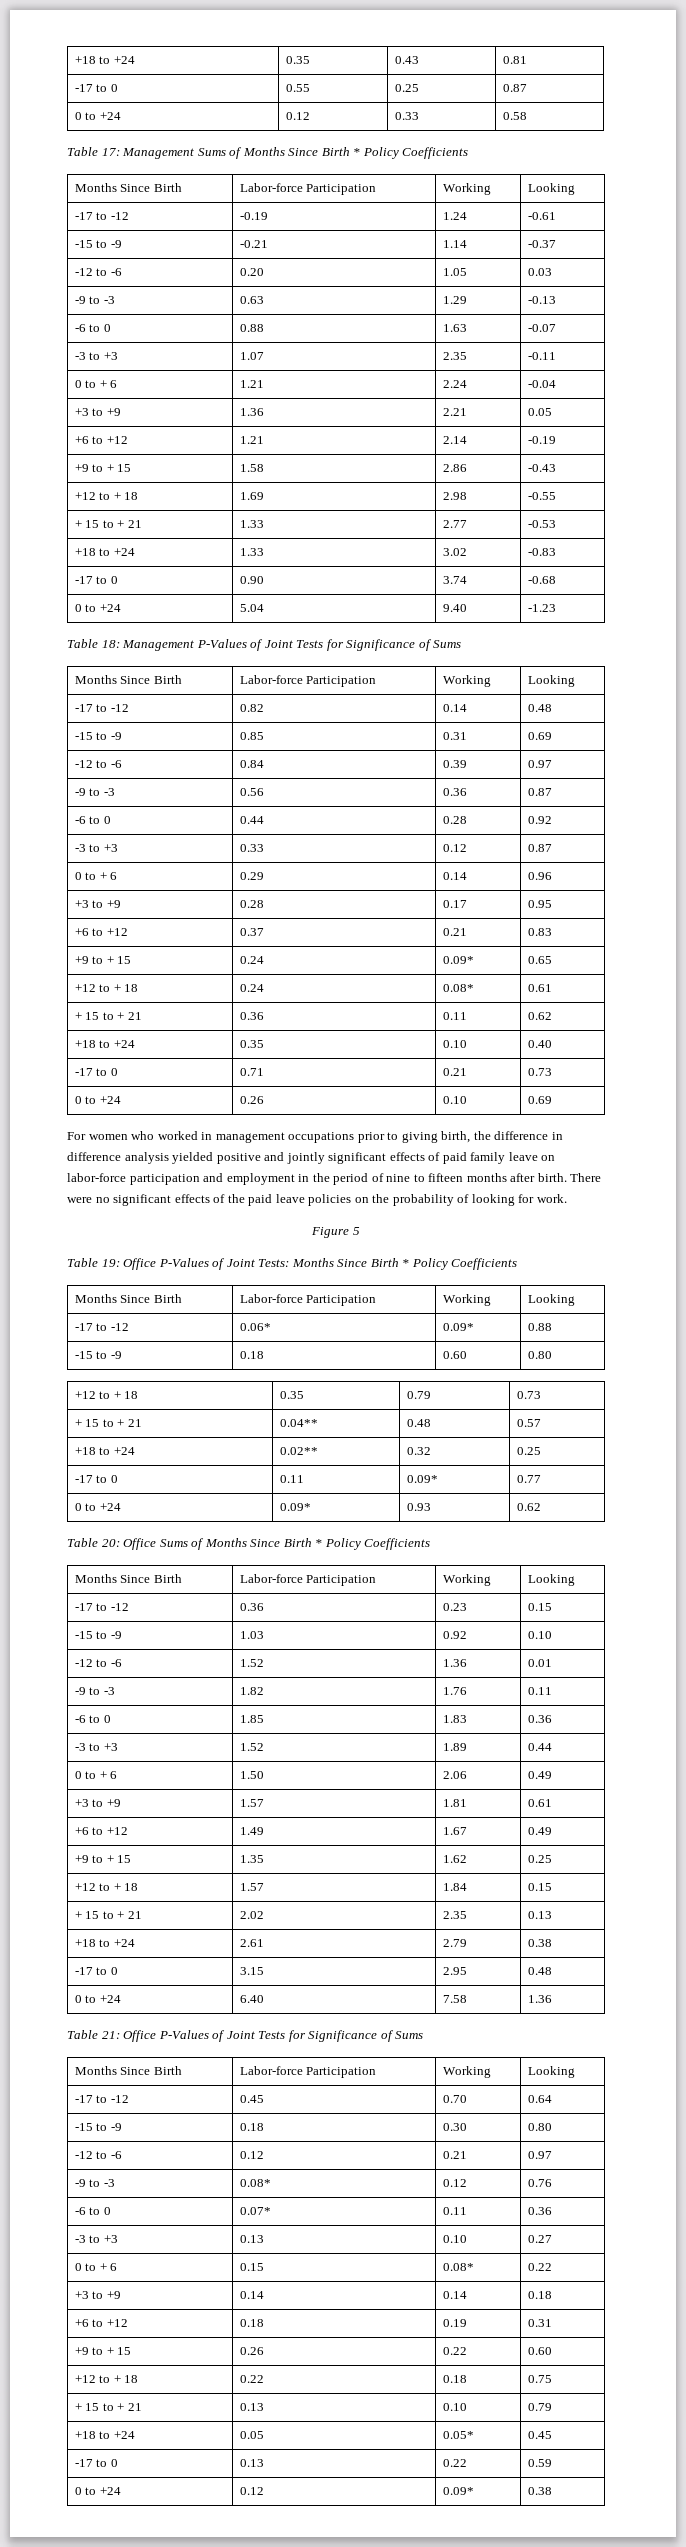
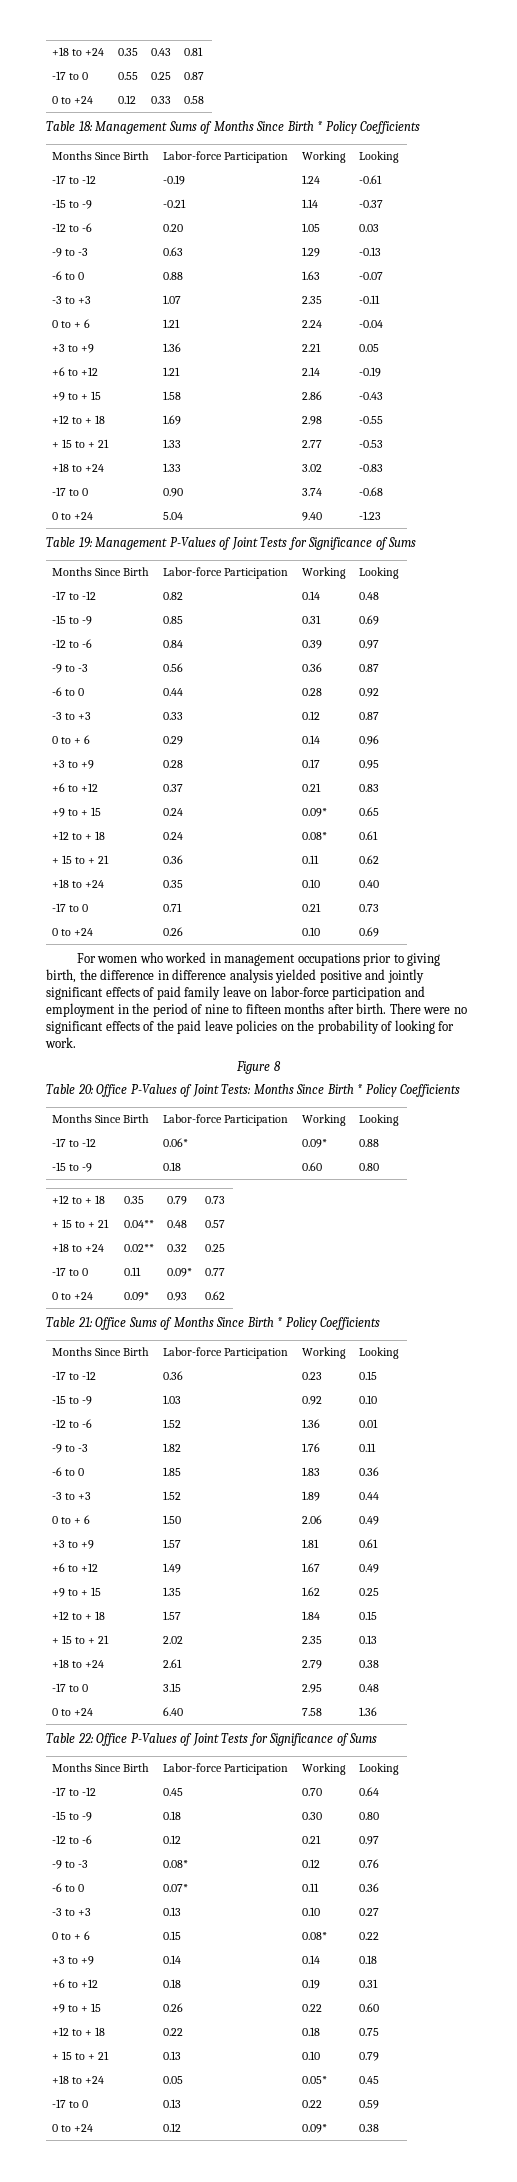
- Table 17: Management Sums of Months Since Birth * Policy Coefficients
+ Table 18: Management Sums of Months Since Birth * Policy Coefficients
- Table 18: Management P-Values of Joint Tests for Significance of Sums
+ Table 19: Management P-Values of Joint Tests for Significance of Sums
- Figure 5
- Table 19: Office P-Values of Joint Tests: Months Since Birth * Policy Coefficients
+ Figure 8
+ Table 20: Office P-Values of Joint Tests: Months Since Birth * Policy Coefficients
- Table 20: Office Sums of Months Since Birth * Policy Coefficients
+ Table 21: Office Sums of Months Since Birth * Policy Coefficients
- Table 21: Office P-Values of Joint Tests for Significance of Sums
+ Table 22: Office P-Values of Joint Tests for Significance of Sums

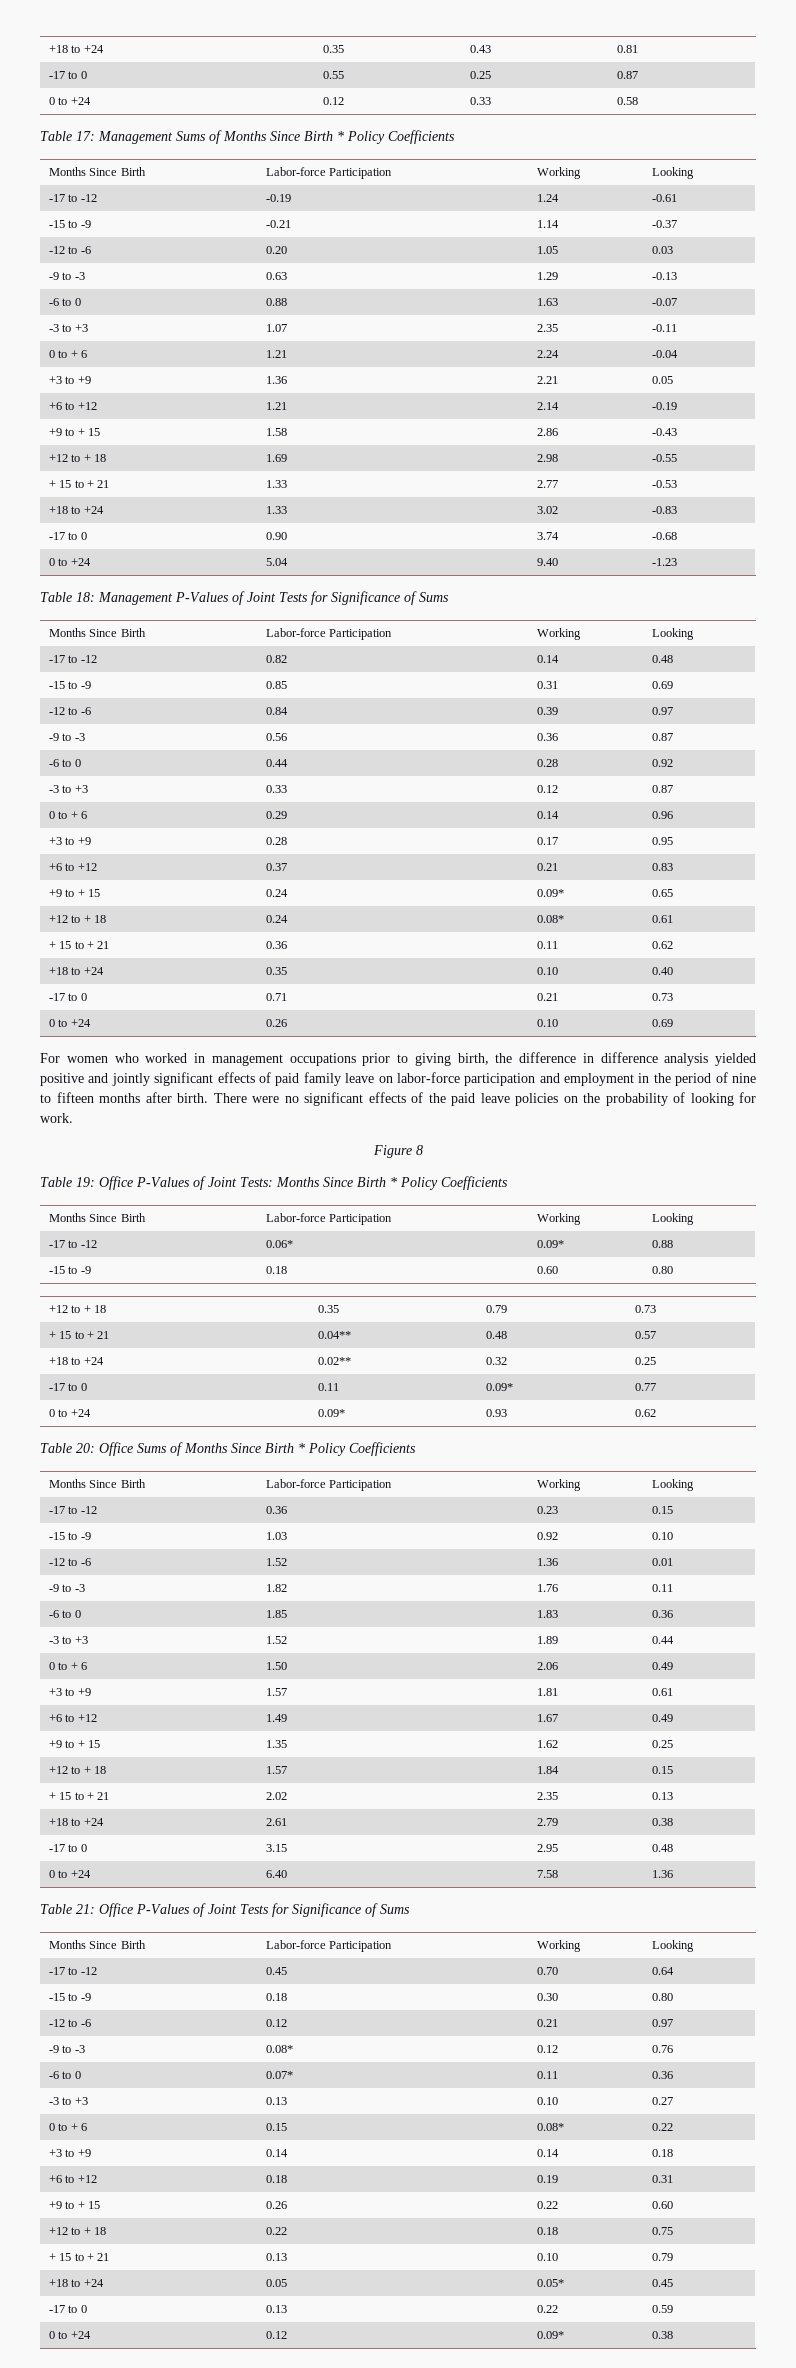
- Table 18: Management Sums of Months Since Birth * Policy Coefficients
+ Table 17: Management Sums of Months Since Birth * Policy Coefficients
- Table 19: Management P-Values of Joint Tests for Significance of Sums
+ Table 18: Management P-Values of Joint Tests for Significance of Sums
- Table 20: Office P-Values of Joint Tests: Months Since Birth * Policy Coefficients
+ Table 19: Office P-Values of Joint Tests: Months Since Birth * Policy Coefficients
- Table 21: Office Sums of Months Since Birth * Policy Coefficients
+ Table 20: Office Sums of Months Since Birth * Policy Coefficients
- Table 22: Office P-Values of Joint Tests for Significance of Sums
+ Table 21: Office P-Values of Joint Tests for Significance of Sums

